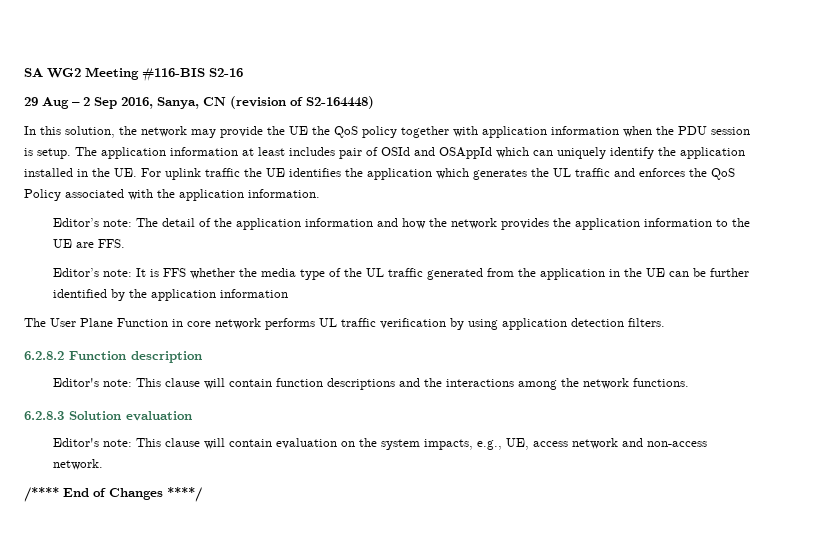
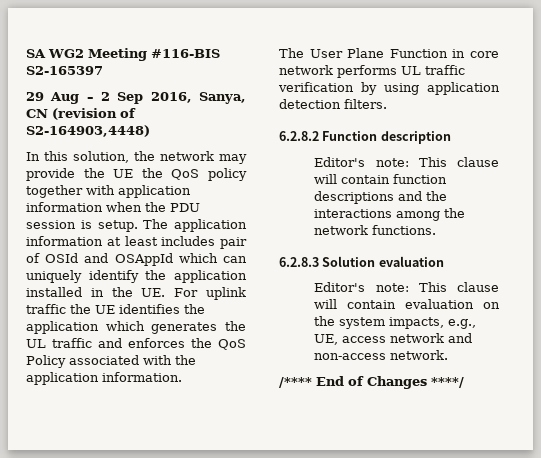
- SA WG2 Meeting #116-BIS S2-16
+ SA WG2 Meeting #116-BIS S2-165397
- 29 Aug – 2 Sep 2016, Sanya, CN (revision of S2-164448)
+ 29 Aug – 2 Sep 2016, Sanya, CN (revision of S2-164903,4448)
- Editor’s note: The detail of the application information and how the network provides the application information to the UE are FFS.
- Editor’s note: It is FFS whether the media type of the UL traffic generated from the application in the UE can be further identified by the application information

